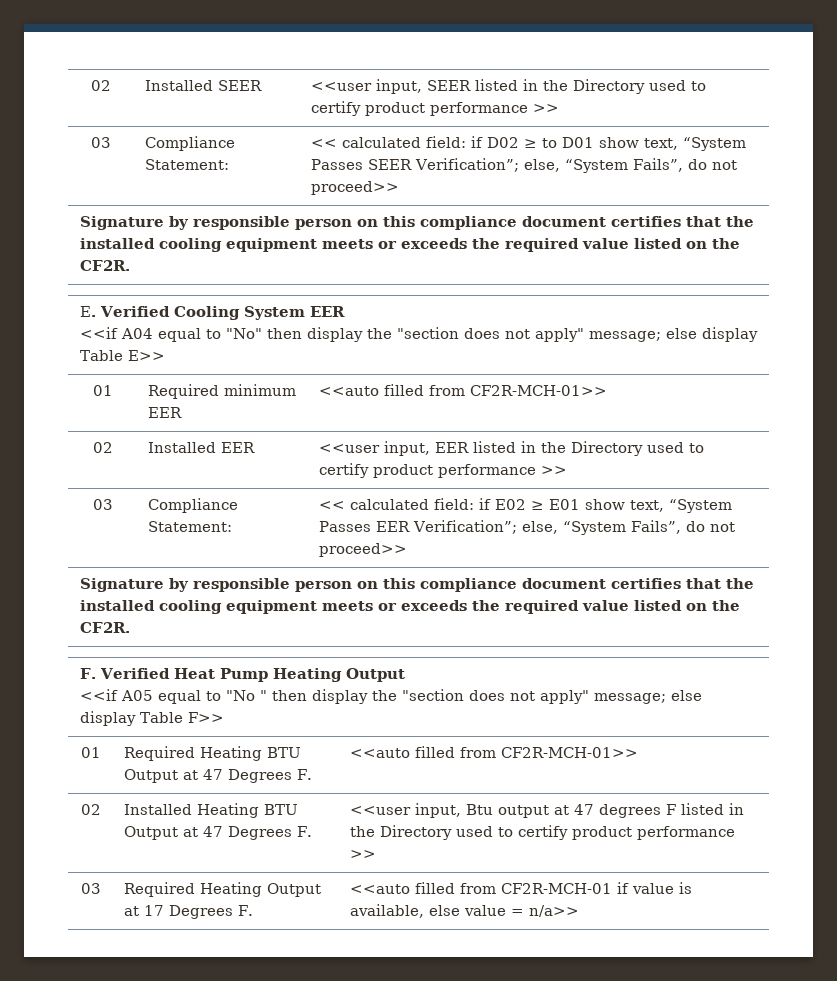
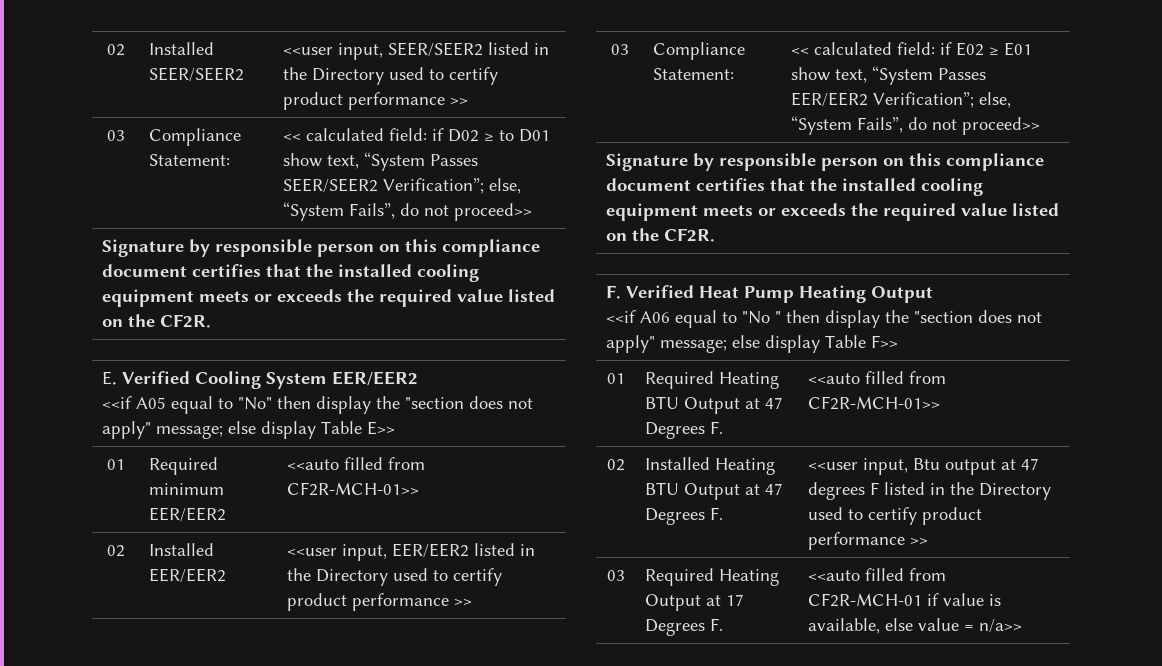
- 02 | Installed SEER | <<user input, SEER listed in the Directory used to certify product performance >>
+ 02 | Installed SEER/SEER2 | <<user input, SEER/SEER2 listed in the Directory used to certify product performance >>
- 03 | Compliance Statement: | << calculated field: if D02 ≥ to D01 show text, “System Passes SEER Verification”; else, “System Fails”, do not proceed>>
+ 03 | Compliance Statement: | << calculated field: if D02 ≥ to D01 show text, “System Passes SEER/SEER2 Verification”; else, “System Fails”, do not proceed>>
- E. Verified Cooling System EER
- <<if A04 equal to "No" then display the "section does not apply" message; else display Table E>>
+ E. Verified Cooling System EER/EER2
+ <<if A05 equal to "No" then display the "section does not apply" message; else display Table E>>
- 01 | Required minimum EER | <<auto filled from CF2R-MCH-01>>
- 02 | Installed EER | <<user input, EER listed in the Directory used to certify product performance >>
+ 01 | Required minimum EER/EER2 | <<auto filled from CF2R-MCH-01>>
+ 02 | Installed EER/EER2 | <<user input, EER/EER2 listed in the Directory used to certify product performance >>
- 03 | Compliance Statement: | << calculated field: if E02 ≥ E01 show text, “System Passes EER Verification”; else, “System Fails”, do not proceed>>
+ 03 | Compliance Statement: | << calculated field: if E02 ≥ E01 show text, “System Passes EER/EER2 Verification”; else, “System Fails”, do not proceed>>
  F. Verified Heat Pump Heating Output
- <<if A05 equal to "No " then display the "section does not apply" message; else display Table F>>
+ <<if A06 equal to "No " then display the "section does not apply" message; else display Table F>>

